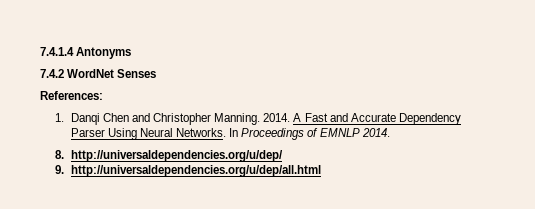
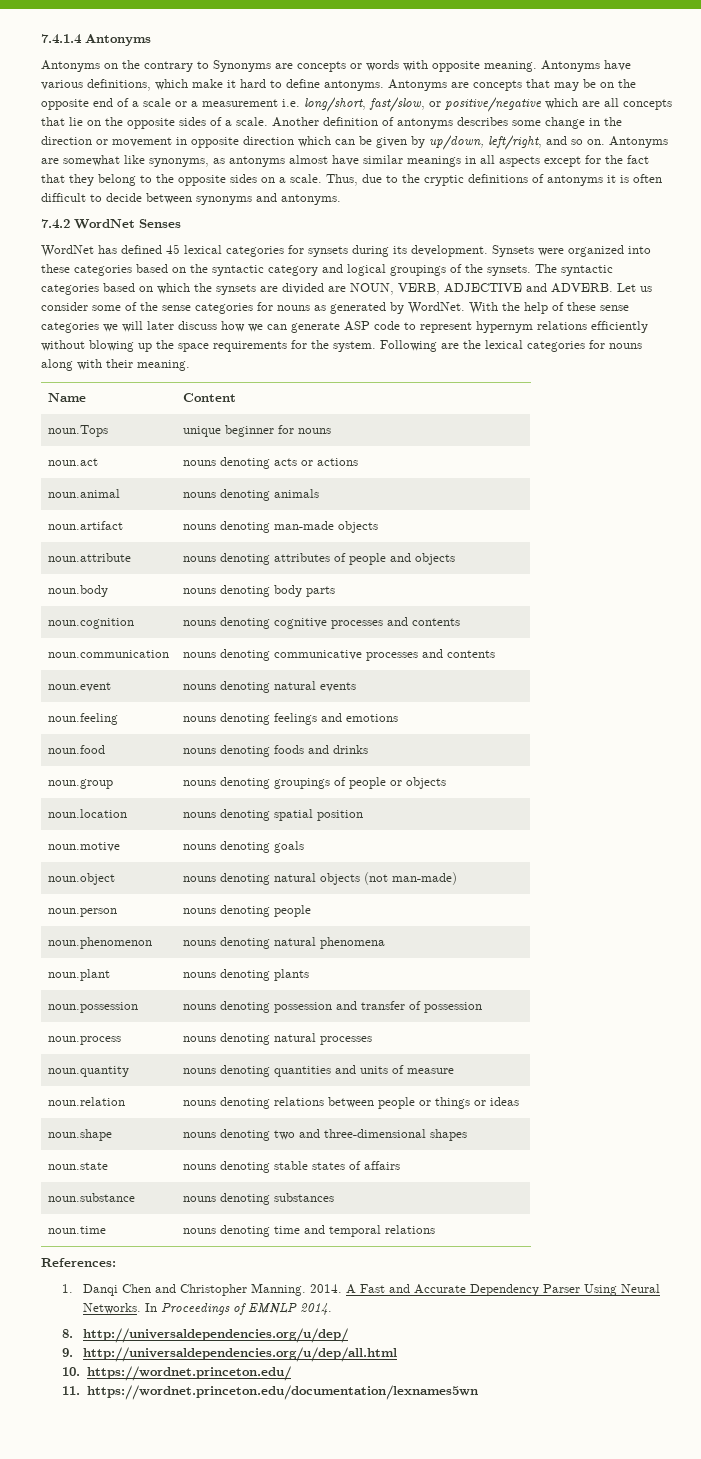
+ Antonyms on the contrary to Synonyms are concepts or words with opposite meaning. Antonyms have various definitions, which make it hard to define antonyms. Antonyms are concepts that may be on the opposite end of a scale or a measurement i.e. long/short, fast/slow, or positive/negative which are all concepts that lie on the opposite sides of a scale. Another definition of antonyms describes some change in the direction or movement in opposite direction which can be given by up/down, left/right, and so on. Antonyms are somewhat like synonyms, as antonyms almost have similar meanings in all aspects except for the fact that they belong to the opposite sides on a scale. Thus, due to the cryptic definitions of antonyms it is often difficult to decide between synonyms and antonyms.
  7.4.2 WordNet Senses
+ WordNet has defined 45 lexical categories for synsets during its development. Synsets were organized into these categories based on the syntactic category and logical groupings of the synsets. The syntactic categories based on which the synsets are divided are NOUN, VERB, ADJECTIVE and ADVERB. Let us consider some of the sense categories for nouns as generated by WordNet. With the help of these sense categories we will later discuss how we can generate ASP code to represent hypernym relations efficiently without blowing up the space requirements for the system. Following are the lexical categories for nouns along with their meaning.
+ Name | Content
+ noun.Tops | unique beginner for nouns
+ noun.act | nouns denoting acts or actions
+ noun.animal | nouns denoting animals
+ noun.artifact | nouns denoting man-made objects
+ noun.attribute | nouns denoting attributes of people and objects
+ noun.body | nouns denoting body parts
+ noun.cognition | nouns denoting cognitive processes and contents
+ noun.communication | nouns denoting communicative processes and contents
+ noun.event | nouns denoting natural events
+ noun.feeling | nouns denoting feelings and emotions
+ noun.food | nouns denoting foods and drinks
+ noun.group | nouns denoting groupings of people or objects
+ noun.location | nouns denoting spatial position
+ noun.motive | nouns denoting goals
+ noun.object | nouns denoting natural objects (not man-made)
+ noun.person | nouns denoting people
+ noun.phenomenon | nouns denoting natural phenomena
+ noun.plant | nouns denoting plants
+ noun.possession | nouns denoting possession and transfer of possession
+ noun.process | nouns denoting natural processes
+ noun.quantity | nouns denoting quantities and units of measure
+ noun.relation | nouns denoting relations between people or things or ideas
+ noun.shape | nouns denoting two and three-dimensional shapes
+ noun.state | nouns denoting stable states of affairs
+ noun.substance | nouns denoting substances
+ noun.time | nouns denoting time and temporal relations
+ 10. https://wordnet.princeton.edu/
+ 11. https://wordnet.princeton.edu/documentation/lexnames5wn

